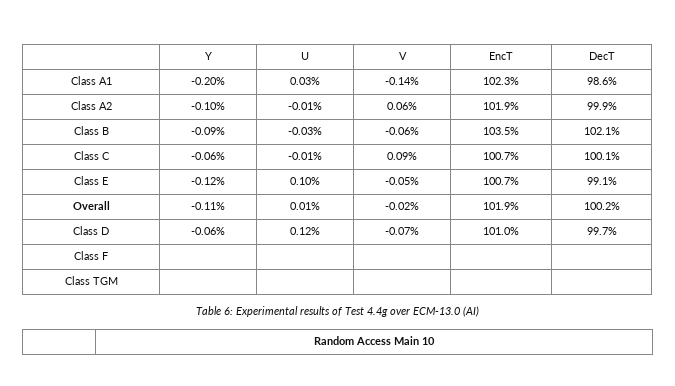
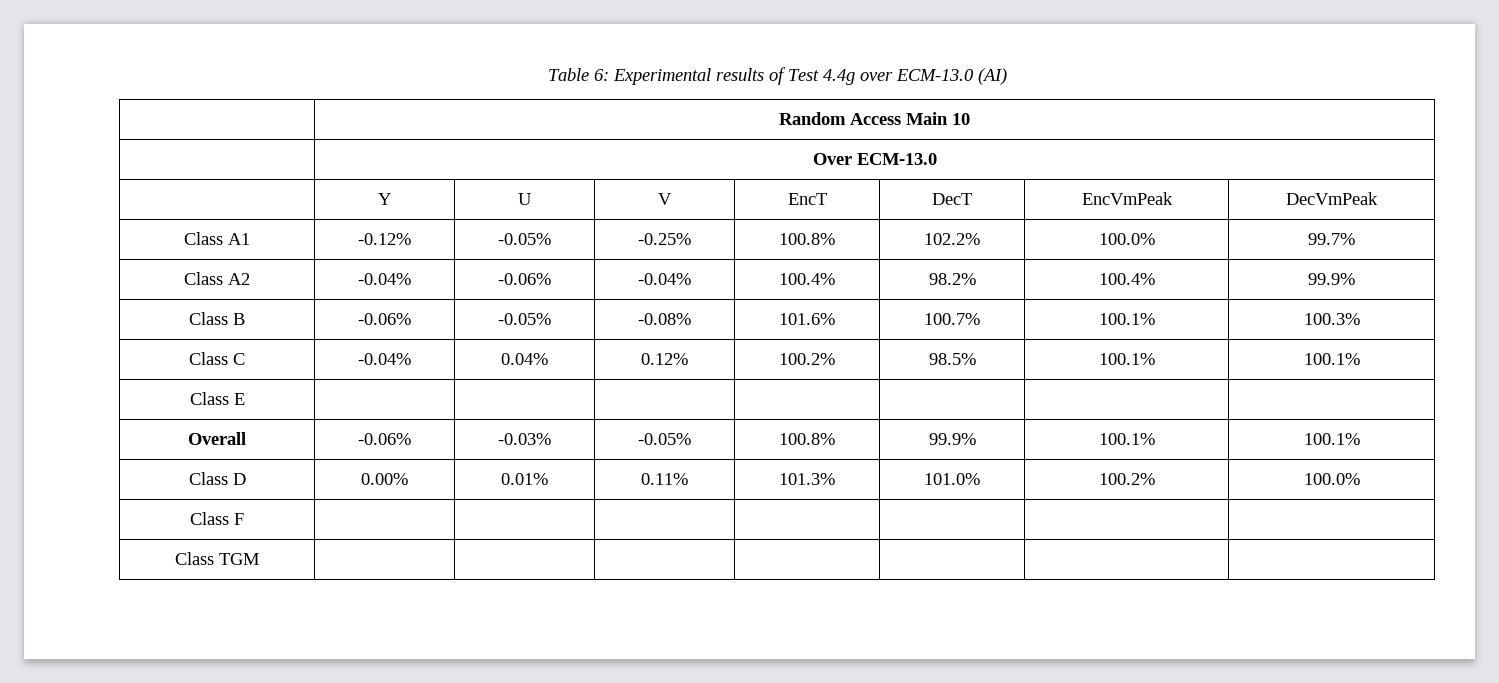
- | Y | U | V | EncT | DecT
- Class A1 | -0.20% | 0.03% | -0.14% | 102.3% | 98.6%
- Class A2 | -0.10% | -0.01% | 0.06% | 101.9% | 99.9%
- Class B | -0.09% | -0.03% | -0.06% | 103.5% | 102.1%
- Class C | -0.06% | -0.01% | 0.09% | 100.7% | 100.1%
- Class E | -0.12% | 0.10% | -0.05% | 100.7% | 99.1%
- Overall | -0.11% | 0.01% | -0.02% | 101.9% | 100.2%
- Class D | -0.06% | 0.12% | -0.07% | 101.0% | 99.7%
- Class F | | | | |
- Class TGM | | | | |
+ | Over ECM-13.0
+ | Y | U | V | EncT | DecT | EncVmPeak | DecVmPeak
+ Class A1 | -0.12% | -0.05% | -0.25% | 100.8% | 102.2% | 100.0% | 99.7%
+ Class A2 | -0.04% | -0.06% | -0.04% | 100.4% | 98.2% | 100.4% | 99.9%
+ Class B | -0.06% | -0.05% | -0.08% | 101.6% | 100.7% | 100.1% | 100.3%
+ Class C | -0.04% | 0.04% | 0.12% | 100.2% | 98.5% | 100.1% | 100.1%
+ Class E | | | | | | |
+ Overall | -0.06% | -0.03% | -0.05% | 100.8% | 99.9% | 100.1% | 100.1%
+ Class D | 0.00% | 0.01% | 0.11% | 101.3% | 101.0% | 100.2% | 100.0%
+ Class F | | | | | | |
+ Class TGM | | | | | | |

